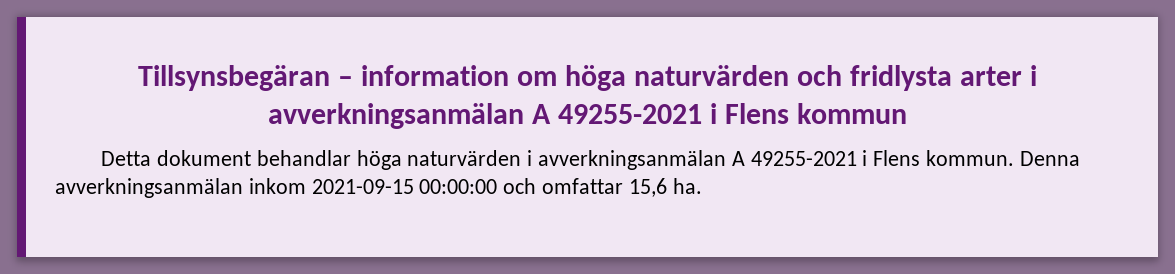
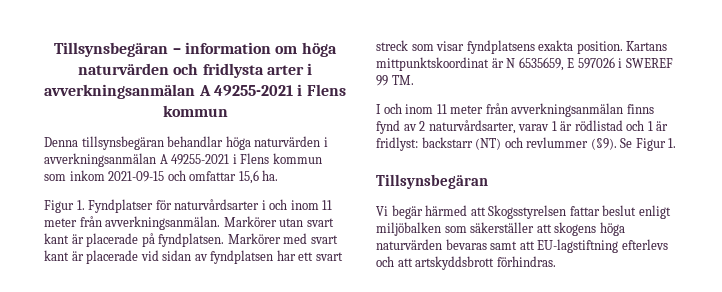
- Detta dokument behandlar höga naturvärden i avverkningsanmälan A 49255-2021 i Flens kommun. Denna avverkningsanmälan inkom 2021-09-15 00:00:00 och omfattar 15,6 ha.
+ Denna tillsynsbegäran behandlar höga naturvärden i avverkningsanmälan A 49255-2021 i Flens kommun som inkom 2021-09-15 och omfattar 15,6 ha.
+ Figur 1. Fyndplatser för naturvårdsarter i och inom 11 meter från avverkningsanmälan. Markörer utan svart kant är placerade på fyndplatsen. Markörer med svart kant är placerade vid sidan av fyndplatsen har ett svart streck som visar fyndplatsens exakta position. Kartans mittpunktskoordinat är N 6535659, E 597026 i SWEREF 99 TM.
+ I och inom 11 meter från avverkningsanmälan finns fynd av 2 naturvårdsarter, varav 1 är rödlistad och 1 är fridlyst: backstarr (NT) och revlummer (§9). Se Figur 1.
+ Tillsynsbegäran
+ Vi begär härmed att Skogsstyrelsen fattar beslut enligt miljöbalken som säkerställer att skogens höga naturvärden bevaras samt att EU-lagstiftning efterlevs och att artskyddsbrott förhindras.

